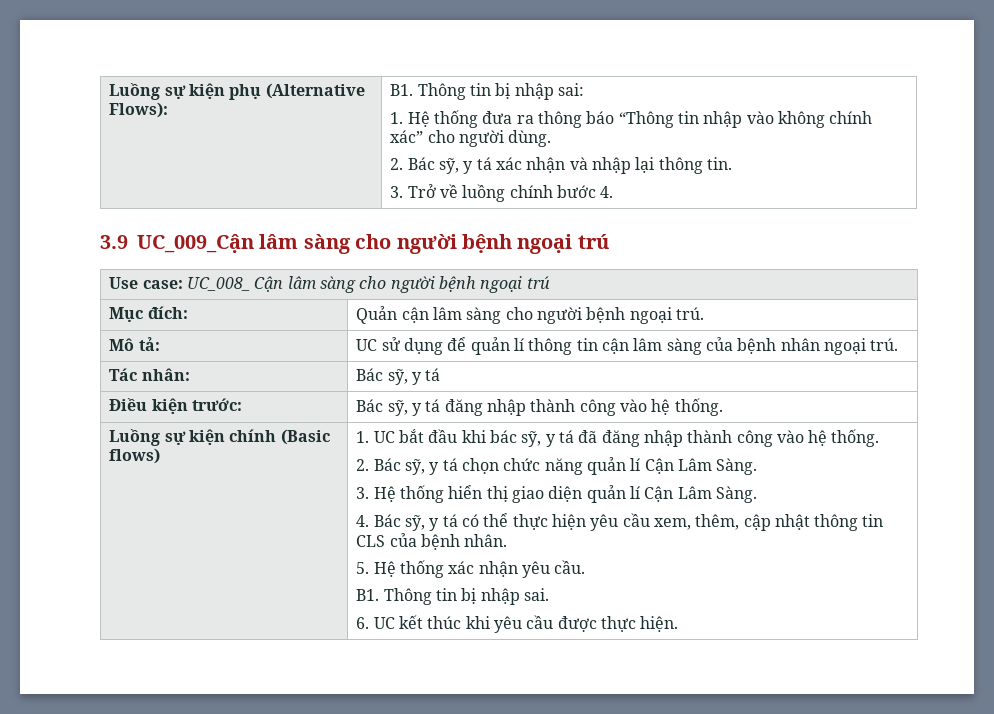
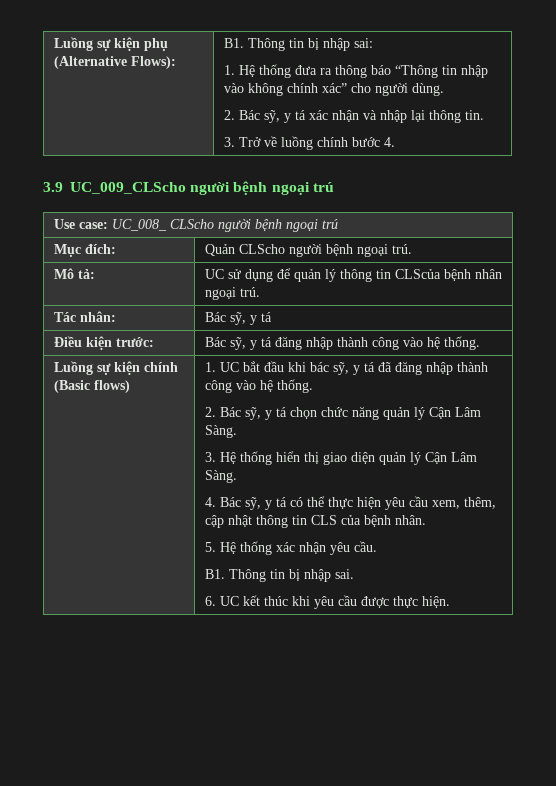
- 3.9 UC_009_Cận lâm sàng cho người bệnh ngoại trú
+ 3.9 UC_009_CLScho người bệnh ngoại trú
- Use case: UC_008_ Cận lâm sàng cho người bệnh ngoại trú
+ Use case: UC_008_ CLScho người bệnh ngoại trú
- Mục đích: | Quản cận lâm sàng cho người bệnh ngoại trú.
+ Mục đích: | Quản CLScho người bệnh ngoại trú.
- Mô tả: | UC sử dụng để quản lí thông tin cận lâm sàng của bệnh nhân ngoại trú.
+ Mô tả: | UC sử dụng để quản lý thông tin CLScủa bệnh nhân ngoại trú.
- 2. Bác sỹ, y tá chọn chức năng quản lí Cận Lâm Sàng.
+ 2. Bác sỹ, y tá chọn chức năng quản lý Cận Lâm Sàng.
- 3. Hệ thống hiển thị giao diện quản lí Cận Lâm Sàng.
+ 3. Hệ thống hiển thị giao diện quản lý Cận Lâm Sàng.

